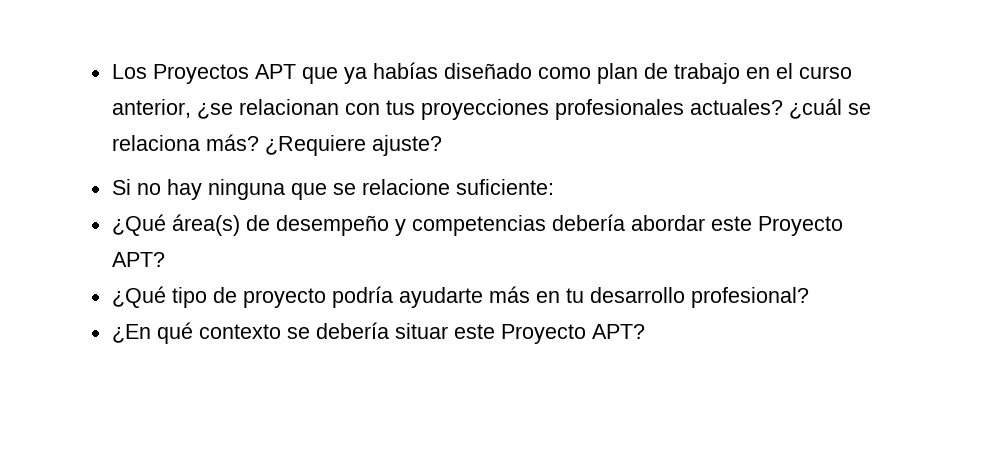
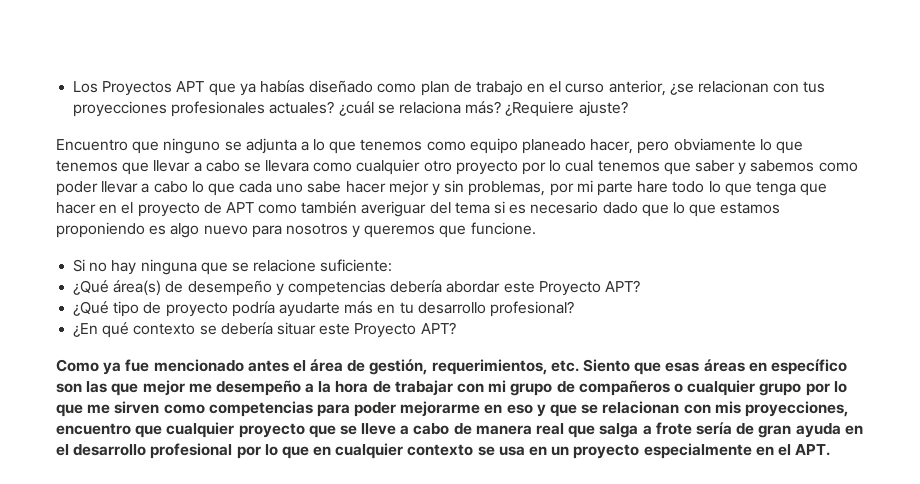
+ Encuentro que ninguno se adjunta a lo que tenemos como equipo planeado hacer, pero obviamente lo que tenemos que llevar a cabo se llevara como cualquier otro proyecto por lo cual tenemos que saber y sabemos como poder llevar a cabo lo que cada uno sabe hacer mejor y sin problemas, por mi parte hare todo lo que tenga que hacer en el proyecto de APT como también averiguar del tema si es necesario dado que lo que estamos proponiendo es algo nuevo para nosotros y queremos que funcione.
+ Como ya fue mencionado antes el área de gestión, requerimientos, etc. Siento que esas áreas en específico son las que mejor me desempeño a la hora de trabajar con mi grupo de compañeros o cualquier grupo por lo que me sirven como competencias para poder mejorarme en eso y que se relacionan con mis proyecciones, encuentro que cualquier proyecto que se lleve a cabo de manera real que salga a frote sería de gran ayuda en el desarrollo profesional por lo que en cualquier contexto se usa en un proyecto especialmente en el APT.

